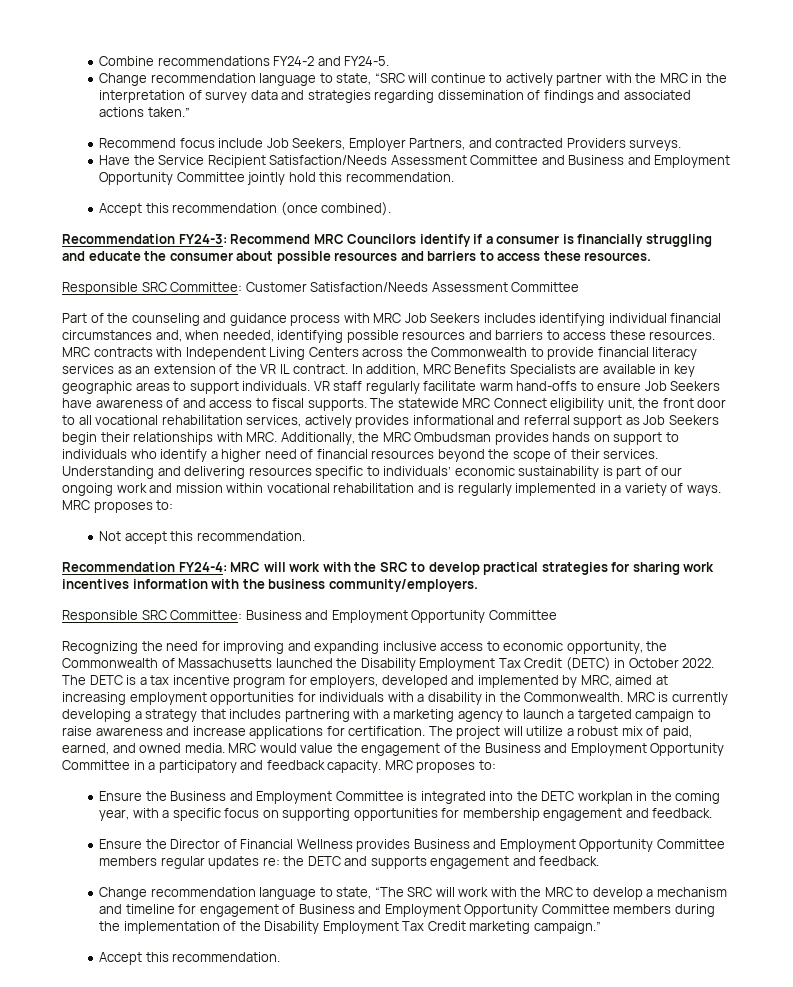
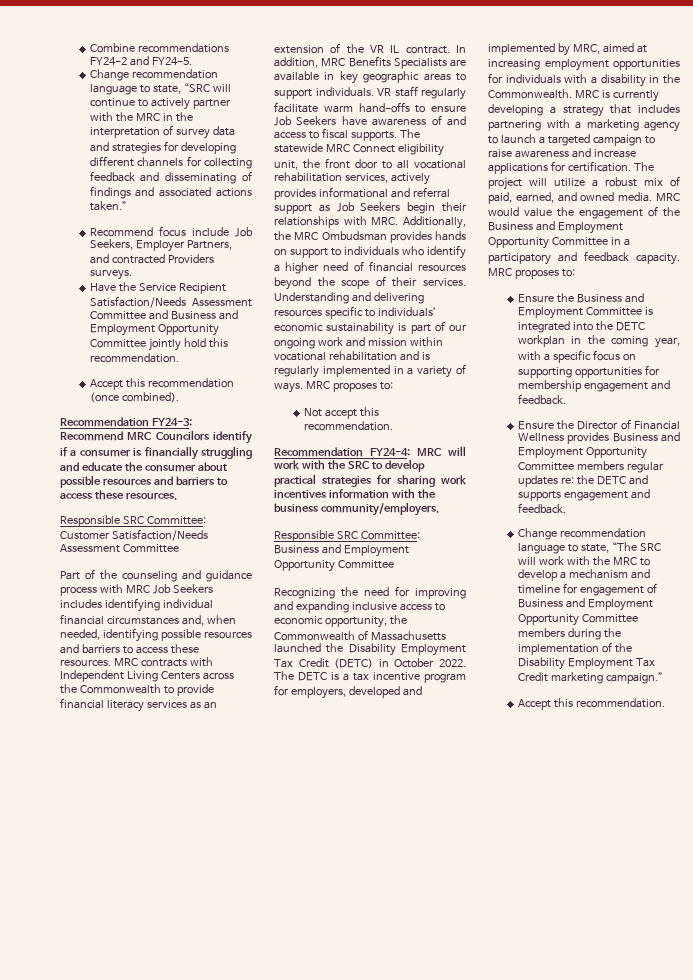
- Change recommendation language to state, “SRC will continue to actively partner with the MRC in the interpretation of survey data and strategies regarding dissemination of findings and associated actions taken.”
+ Change recommendation language to state, “SRC will continue to actively partner with the MRC in the interpretation of survey data and strategies for developing different channels for collecting feedback and disseminating of findings and associated actions taken.”

